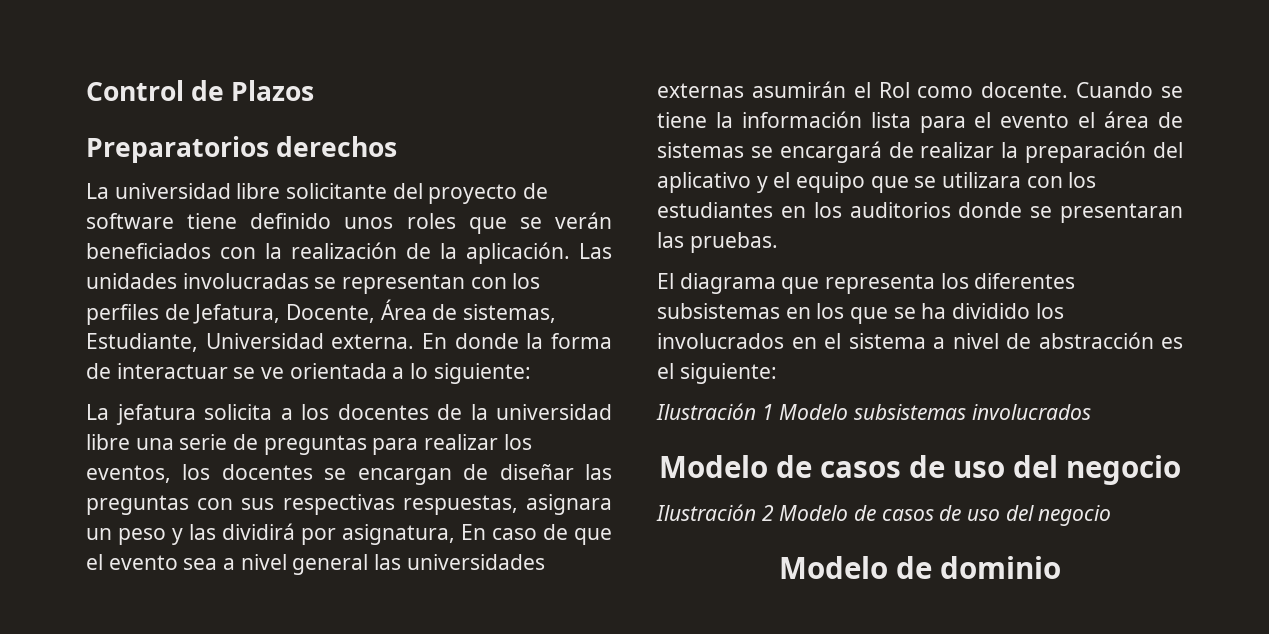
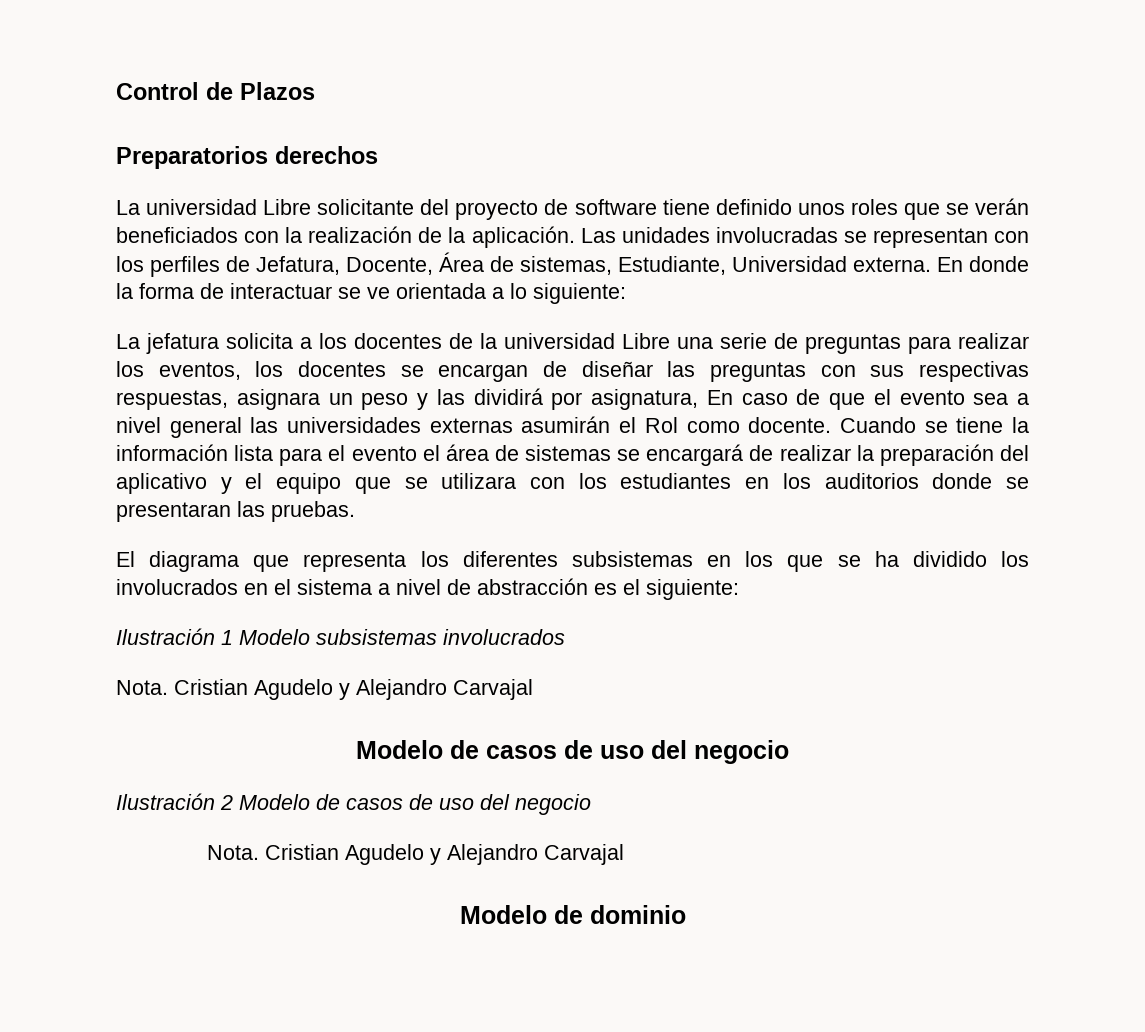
- La universidad libre solicitante del proyecto de software tiene definido unos roles que se verán beneficiados con la realización de la aplicación.
+ La universidad Libre solicitante del proyecto de software tiene definido unos roles que se verán beneficiados con la realización de la aplicación.
- La jefatura solicita a los docentes de la universidad libre una serie de preguntas para realizar los eventos, los docentes se encargan de diseñar las preguntas con sus respectivas respuestas, asignara un peso y las dividirá por asignatura, En caso de que el evento sea a nivel general las universidades externas asumirán el Rol como docente.
+ La jefatura solicita a los docentes de la universidad Libre una serie de preguntas para realizar los eventos, los docentes se encargan de diseñar las preguntas con sus respectivas respuestas, asignara un peso y las dividirá por asignatura, En caso de que el evento sea a nivel general las universidades externas asumirán el Rol como docente.
  Ilustración 1 Modelo subsistemas involucrados
+ Nota. Cristian Agudelo y Alejandro Carvajal
  Ilustración 2 Modelo de casos de uso del negocio
+ Nota. Cristian Agudelo y Alejandro Carvajal

